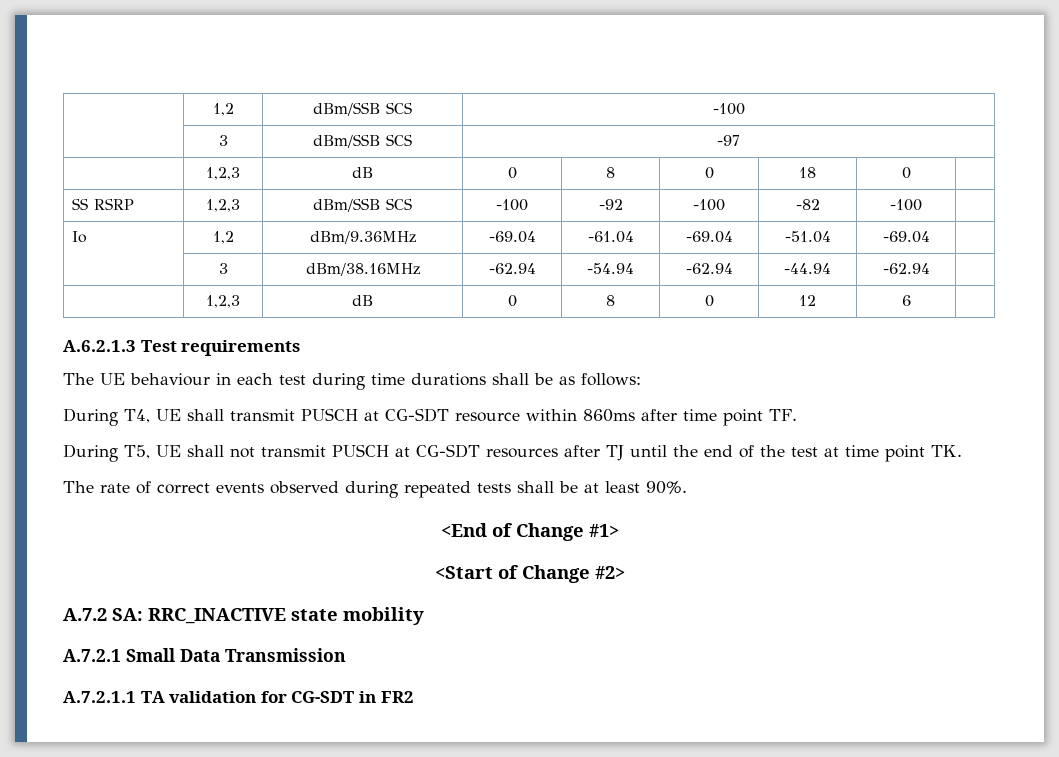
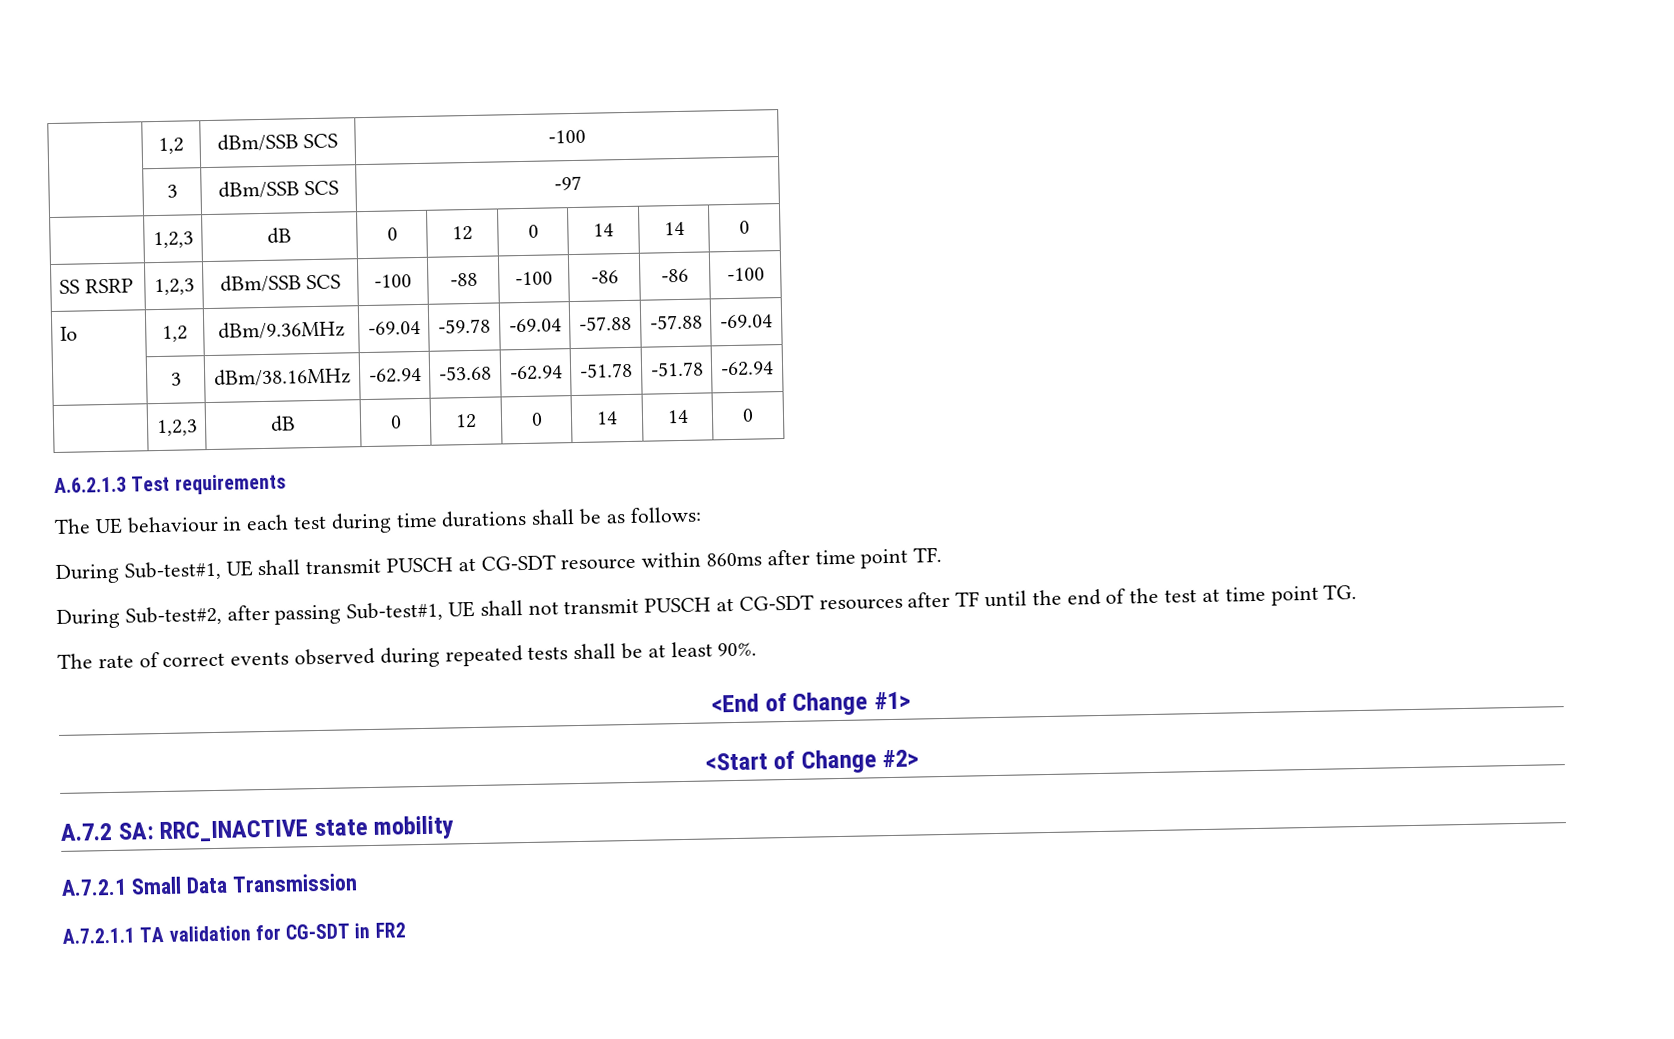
  | 3 | dBm/SSB SCS | -97
- | 1,2,3 | dB | 0 | 8 | 0 | 18 | 0 |
+ | 1,2,3 | dB | 0 | 12 | 0 | 14 | 14 | 0
- SS RSRP | 1,2,3 | dBm/SSB SCS | -100 | -92 | -100 | -82 | -100 |
+ SS RSRP | 1,2,3 | dBm/SSB SCS | -100 | -88 | -100 | -86 | -86 | -100
- Io | 1,2 | dBm/9.36MHz | -69.04 | -61.04 | -69.04 | -51.04 | -69.04 |
+ Io | 1,2 | dBm/9.36MHz | -69.04 | -59.78 | -69.04 | -57.88 | -57.88 | -69.04
- | 3 | dBm/38.16MHz | -62.94 | -54.94 | -62.94 | -44.94 | -62.94 |
- | 1,2,3 | dB | 0 | 8 | 0 | 12 | 6 |
+ | 3 | dBm/38.16MHz | -62.94 | -53.68 | -62.94 | -51.78 | -51.78 | -62.94
+ | 1,2,3 | dB | 0 | 12 | 0 | 14 | 14 | 0
- During T4, UE shall transmit PUSCH at CG-SDT resource within 860ms after time point TF.
+ During Sub-test#1, UE shall transmit PUSCH at CG-SDT resource within 860ms after time point TF.
- During T5, UE shall not transmit PUSCH at CG-SDT resources after TJ until the end of the test at time point TK.
+ During Sub-test#2, after passing Sub-test#1, UE shall not transmit PUSCH at CG-SDT resources after TF until the end of the test at time point TG.

